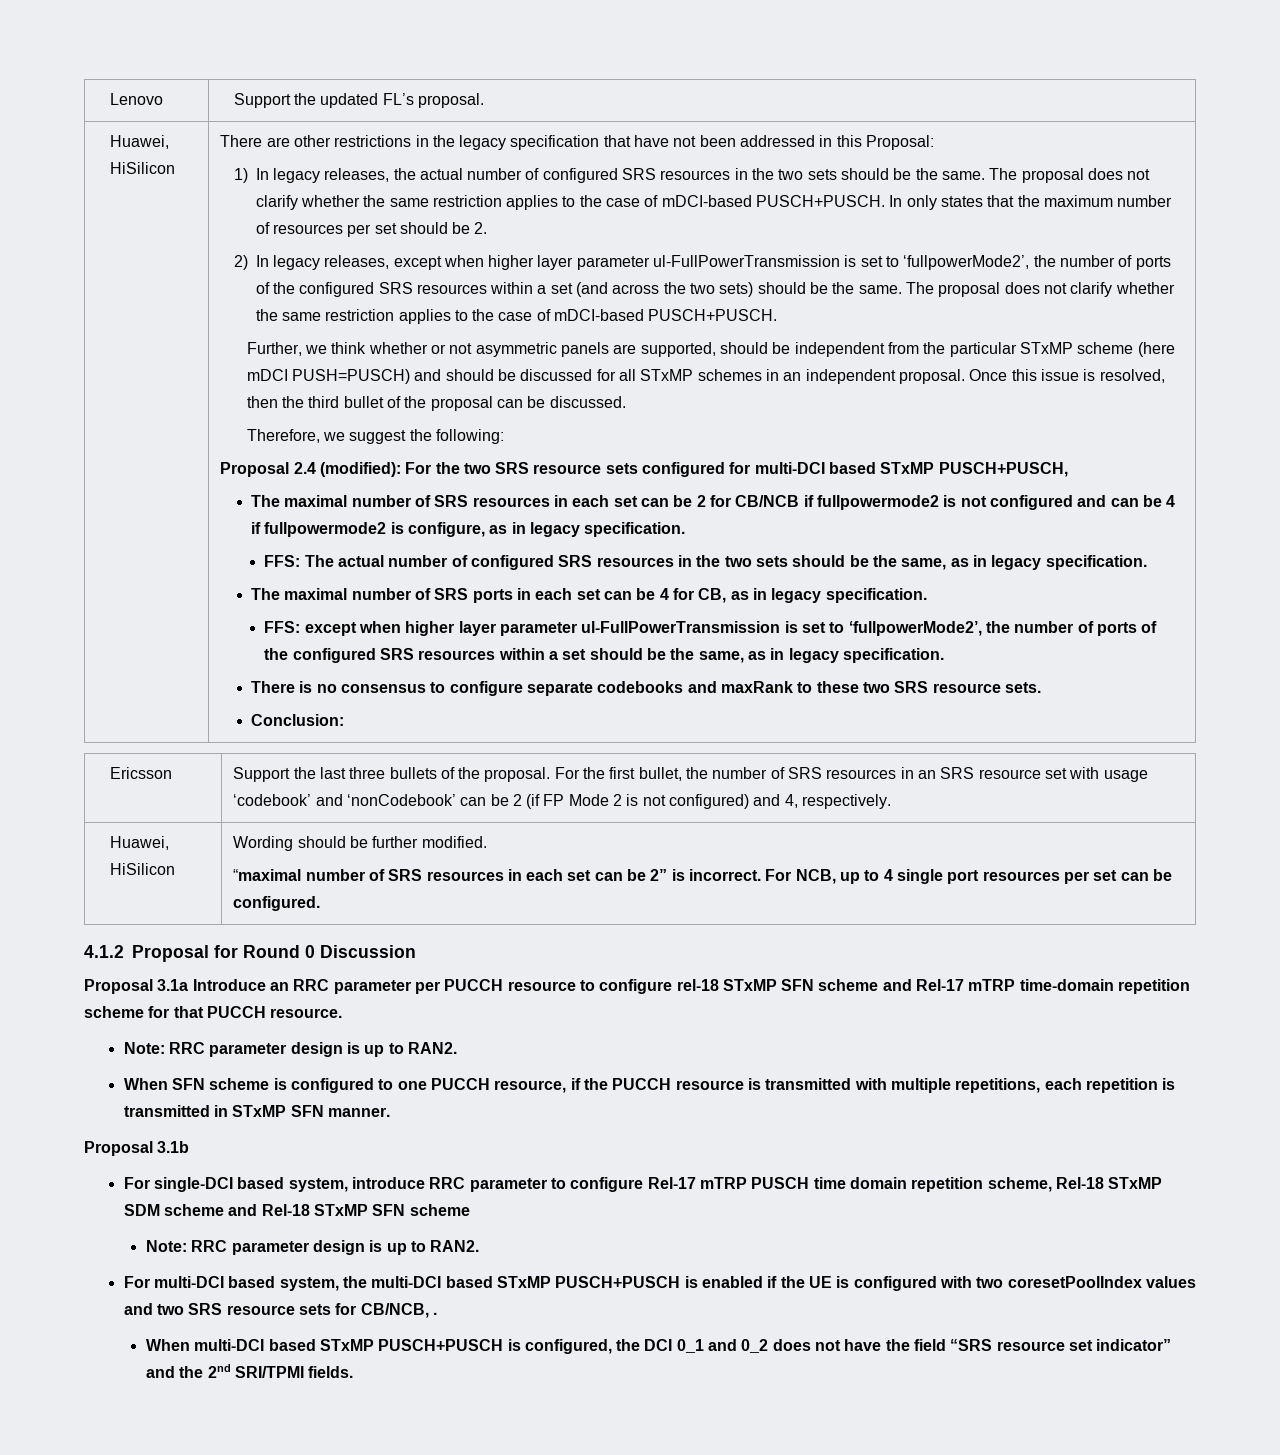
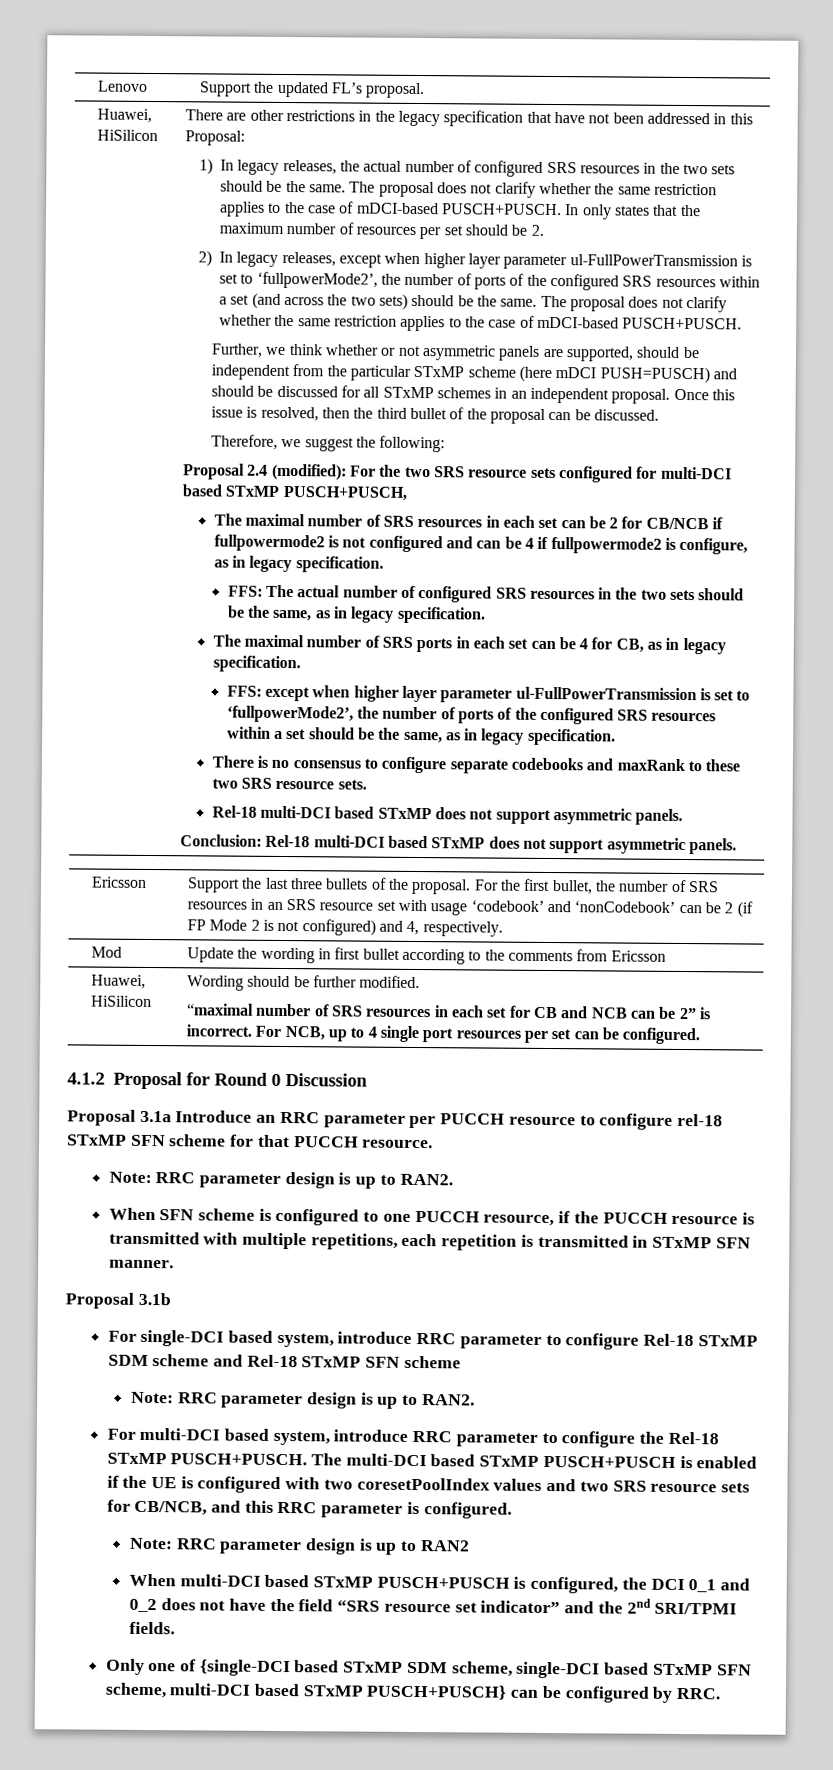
  There is no consensus to configure separate codebooks and maxRank to these two SRS resource sets.
- Conclusion:
+ Rel-18 multi-DCI based STxMP does not support asymmetric panels.
+ Conclusion: Rel-18 multi-DCI based STxMP does not support asymmetric panels.
+ Mod | Update the wording in first bullet according to the comments from Ericsson
  Huawei, HiSilicon | Wording should be further modified.
- “maximal number of SRS resources in each set can be 2” is incorrect. For NCB, up to 4 single port resources per set can be configured.
+ “maximal number of SRS resources in each set for CB and NCB can be 2” is incorrect. For NCB, up to 4 single port resources per set can be configured.
- Proposal 3.1a Introduce an RRC parameter per PUCCH resource to configure rel-18 STxMP SFN scheme and Rel-17 mTRP time-domain repetition scheme for that PUCCH resource.
+ Proposal 3.1a Introduce an RRC parameter per PUCCH resource to configure rel-18 STxMP SFN scheme for that PUCCH resource.
- For single-DCI based system, introduce RRC parameter to configure Rel-17 mTRP PUSCH time domain repetition scheme, Rel-18 STxMP SDM scheme and Rel-18 STxMP SFN scheme
+ For single-DCI based system, introduce RRC parameter to configure Rel-18 STxMP SDM scheme and Rel-18 STxMP SFN scheme
- For multi-DCI based system, the multi-DCI based STxMP PUSCH+PUSCH is enabled if the UE is configured with two coresetPoolIndex values and two SRS resource sets for CB/NCB, .
+ For multi-DCI based system, introduce RRC parameter to configure the Rel-18 STxMP PUSCH+PUSCH. The multi-DCI based STxMP PUSCH+PUSCH is enabled if the UE is configured with two coresetPoolIndex values and two SRS resource sets for CB/NCB, and this RRC parameter is configured.
+ Note: RRC parameter design is up to RAN2
+ Only one of {single-DCI based STxMP SDM scheme, single-DCI based STxMP SFN scheme, multi-DCI based STxMP PUSCH+PUSCH} can be configured by RRC.

